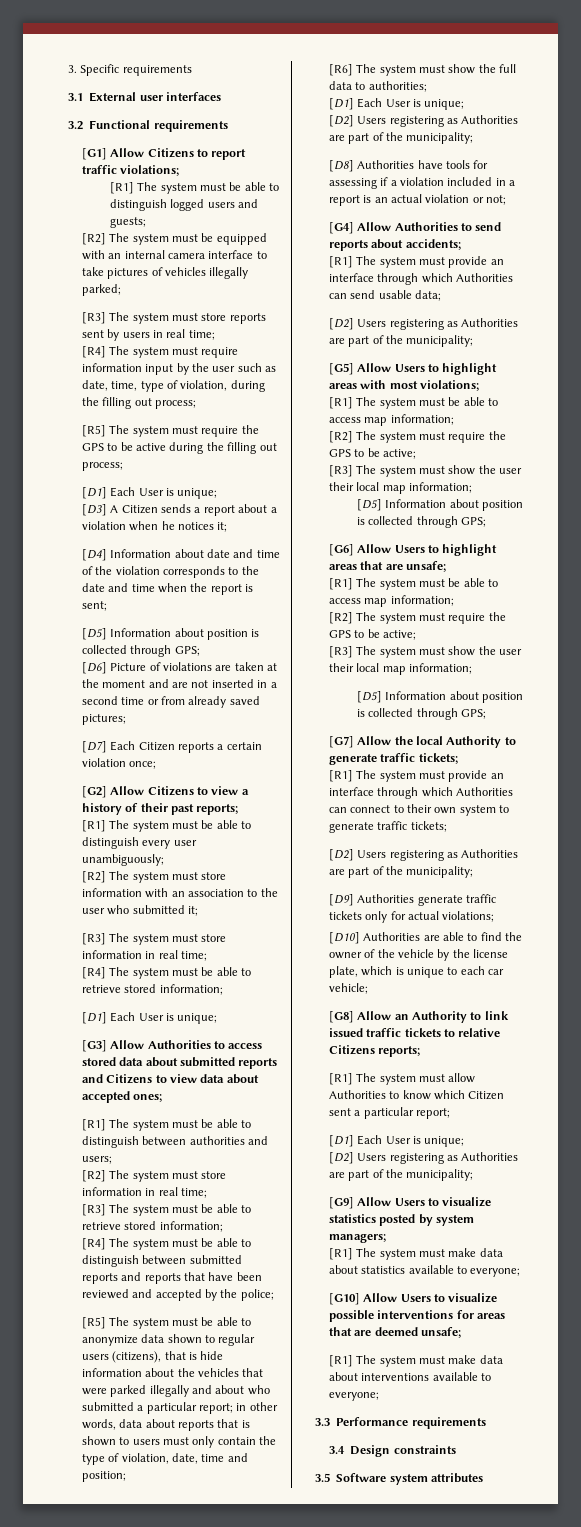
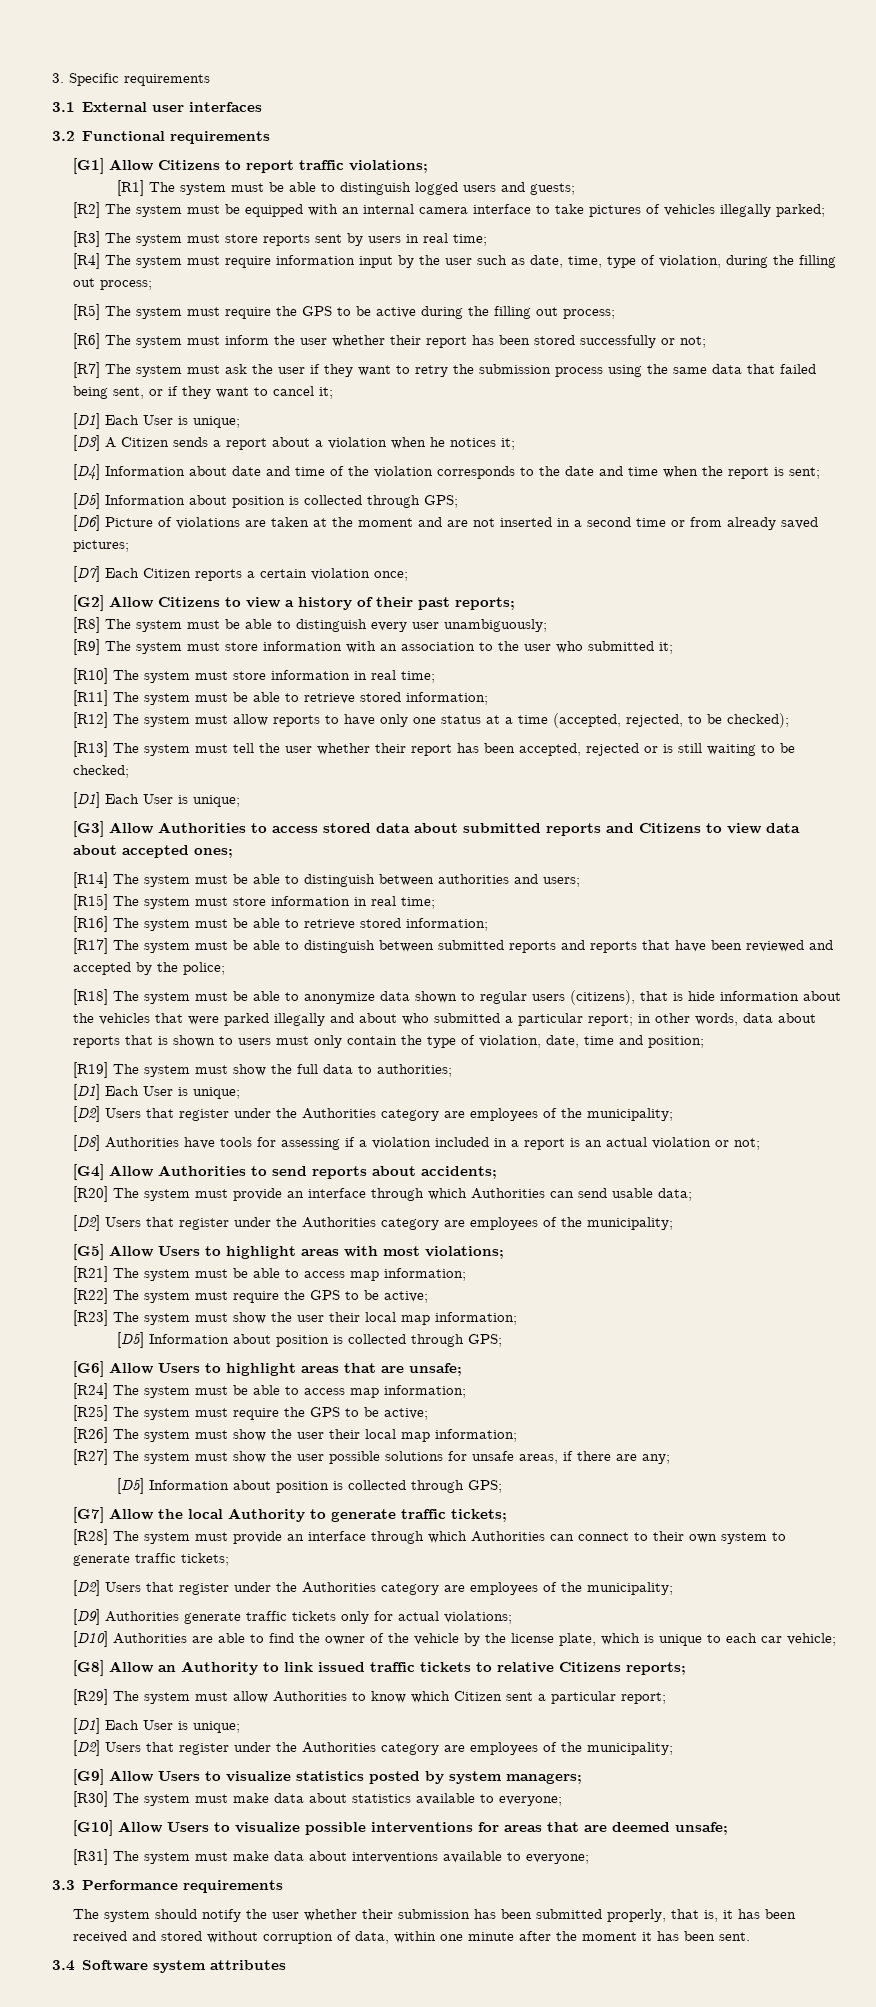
+ [R6] The system must inform the user whether their report has been stored successfully or not;
+ [R7] The system must ask the user if they want to retry the submission process using the same data that failed being sent, or if they want to cancel it;
- [R1] The system must be able to distinguish every user unambiguously;
+ [R8] The system must be able to distinguish every user unambiguously;
- [R2] The system must store information with an association to the user who submitted it;
+ [R9] The system must store information with an association to the user who submitted it;
- [R3] The system must store information in real time;
- [R4] The system must be able to retrieve stored information;
+ [R10] The system must store information in real time;
+ [R11] The system must be able to retrieve stored information;
+ [R12] The system must allow reports to have only one status at a time (accepted, rejected, to be checked);
+ [R13] The system must tell the user whether their report has been accepted, rejected or is still waiting to be checked;
- [R1] The system must be able to distinguish between authorities and users;
+ [R14] The system must be able to distinguish between authorities and users;
- [R2] The system must store information in real time;
- [R3] The system must be able to retrieve stored information;
- [R4] The system must be able to distinguish between submitted reports and reports that have been reviewed and accepted by the police;
+ [R15] The system must store information in real time;
+ [R16] The system must be able to retrieve stored information;
+ [R17] The system must be able to distinguish between submitted reports and reports that have been reviewed and accepted by the police;
- [R5] The system must be able to anonymize data shown to regular users (citizens), that is hide information about the vehicles that were parked illegally and about who submitted a particular report; in other words, data about reports that is shown to users must only contain the type of violation, date, time and position;
+ [R18] The system must be able to anonymize data shown to regular users (citizens), that is hide information about the vehicles that were parked illegally and about who submitted a particular report; in other words, data about reports that is shown to users must only contain the type of violation, date, time and position;
- [R6] The system must show the full data to authorities;
+ [R19] The system must show the full data to authorities;
  [D1] Each User is unique;
- [D2] Users registering as Authorities are part of the municipality;
+ [D2] Users that register under the Authorities category are employees of the municipality;
- [R1] The system must provide an interface through which Authorities can send usable data;
- [D2] Users registering as Authorities are part of the municipality;
+ [R20] The system must provide an interface through which Authorities can send usable data;
+ [D2] Users that register under the Authorities category are employees of the municipality;
  [G5] Allow Users to highlight areas with most violations;
- [R1] The system must be able to access map information;
- [R2] The system must require the GPS to be active;
- [R3] The system must show the user their local map information;
+ [R21] The system must be able to access map information;
+ [R22] The system must require the GPS to be active;
+ [R23] The system must show the user their local map information;
  [G6] Allow Users to highlight areas that are unsafe;
- [R1] The system must be able to access map information;
- [R2] The system must require the GPS to be active;
- [R3] The system must show the user their local map information;
+ [R24] The system must be able to access map information;
+ [R25] The system must require the GPS to be active;
+ [R26] The system must show the user their local map information;
+ [R27] The system must show the user possible solutions for unsafe areas, if there are any;
- [R1] The system must provide an interface through which Authorities can connect to their own system to generate traffic tickets;
- [D2] Users registering as Authorities are part of the municipality;
+ [R28] The system must provide an interface through which Authorities can connect to their own system to generate traffic tickets;
+ [D2] Users that register under the Authorities category are employees of the municipality;
- [R1] The system must allow Authorities to know which Citizen sent a particular report;
+ [R29] The system must allow Authorities to know which Citizen sent a particular report;
  [D1] Each User is unique;
- [D2] Users registering as Authorities are part of the municipality;
+ [D2] Users that register under the Authorities category are employees of the municipality;
- [R1] The system must make data about statistics available to everyone;
+ [R30] The system must make data about statistics available to everyone;
- [R1] The system must make data about interventions available to everyone;
+ [R31] The system must make data about interventions available to everyone;
- 3.4 Design constraints
- 3.5 Software system attributes
+ The system should notify the user whether their submission has been submitted properly, that is, it has been received and stored without corruption of data, within one minute after the moment it has been sent.
+ 3.4 Software system attributes

